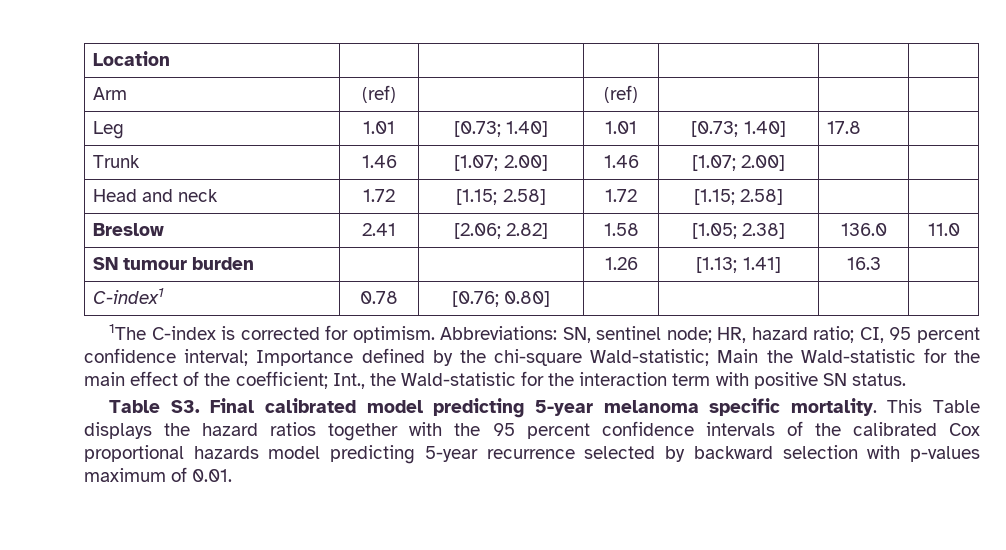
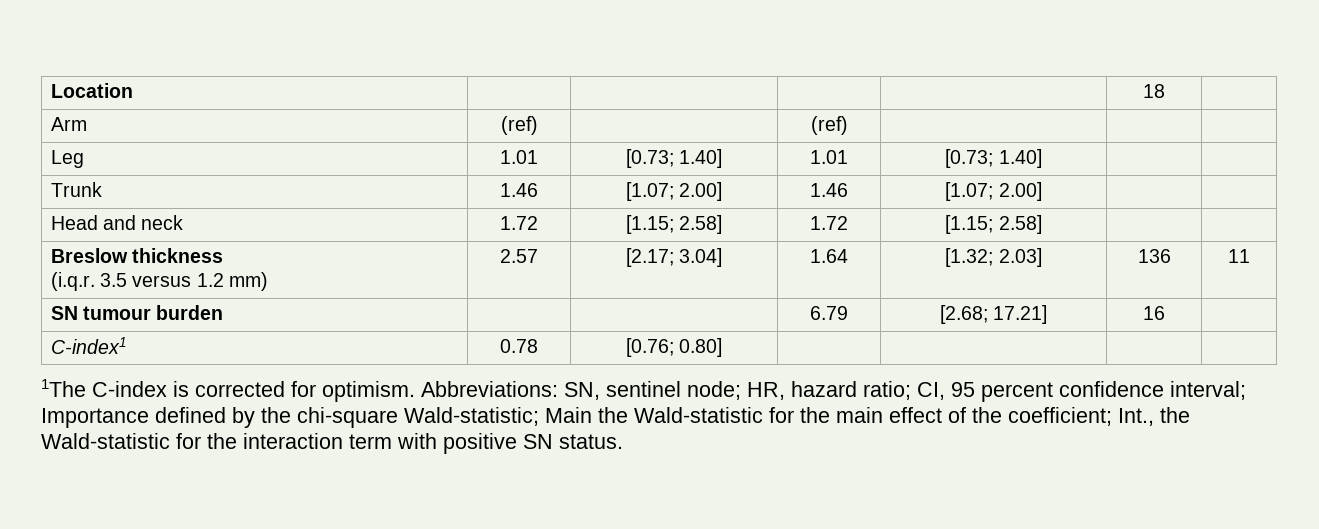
- Location | | | | | |
+ Location | | | | | 18 |
- Leg | 1.01 | [0.73; 1.40] | 1.01 | [0.73; 1.40] | 17.8 |
+ Leg | 1.01 | [0.73; 1.40] | 1.01 | [0.73; 1.40] | |
- Breslow | 2.41 | [2.06; 2.82] | 1.58 | [1.05; 2.38] | 136.0 | 11.0
+ Breslow thickness
+ (i.q.r. 3.5 versus 1.2 mm) | 2.57 | [2.17; 3.04] | 1.64 | [1.32; 2.03] | 136 | 11
- SN tumour burden | | | 1.26 | [1.13; 1.41] | 16.3 |
+ SN tumour burden | | | 6.79 | [2.68; 17.21] | 16 |
- Table S3. Final calibrated model predicting 5-year melanoma specific mortality. This Table displays the hazard ratios together with the 95 percent confidence intervals of the calibrated Cox proportional hazards model predicting 5-year recurrence selected by backward selection with p-values maximum of 0.01.

